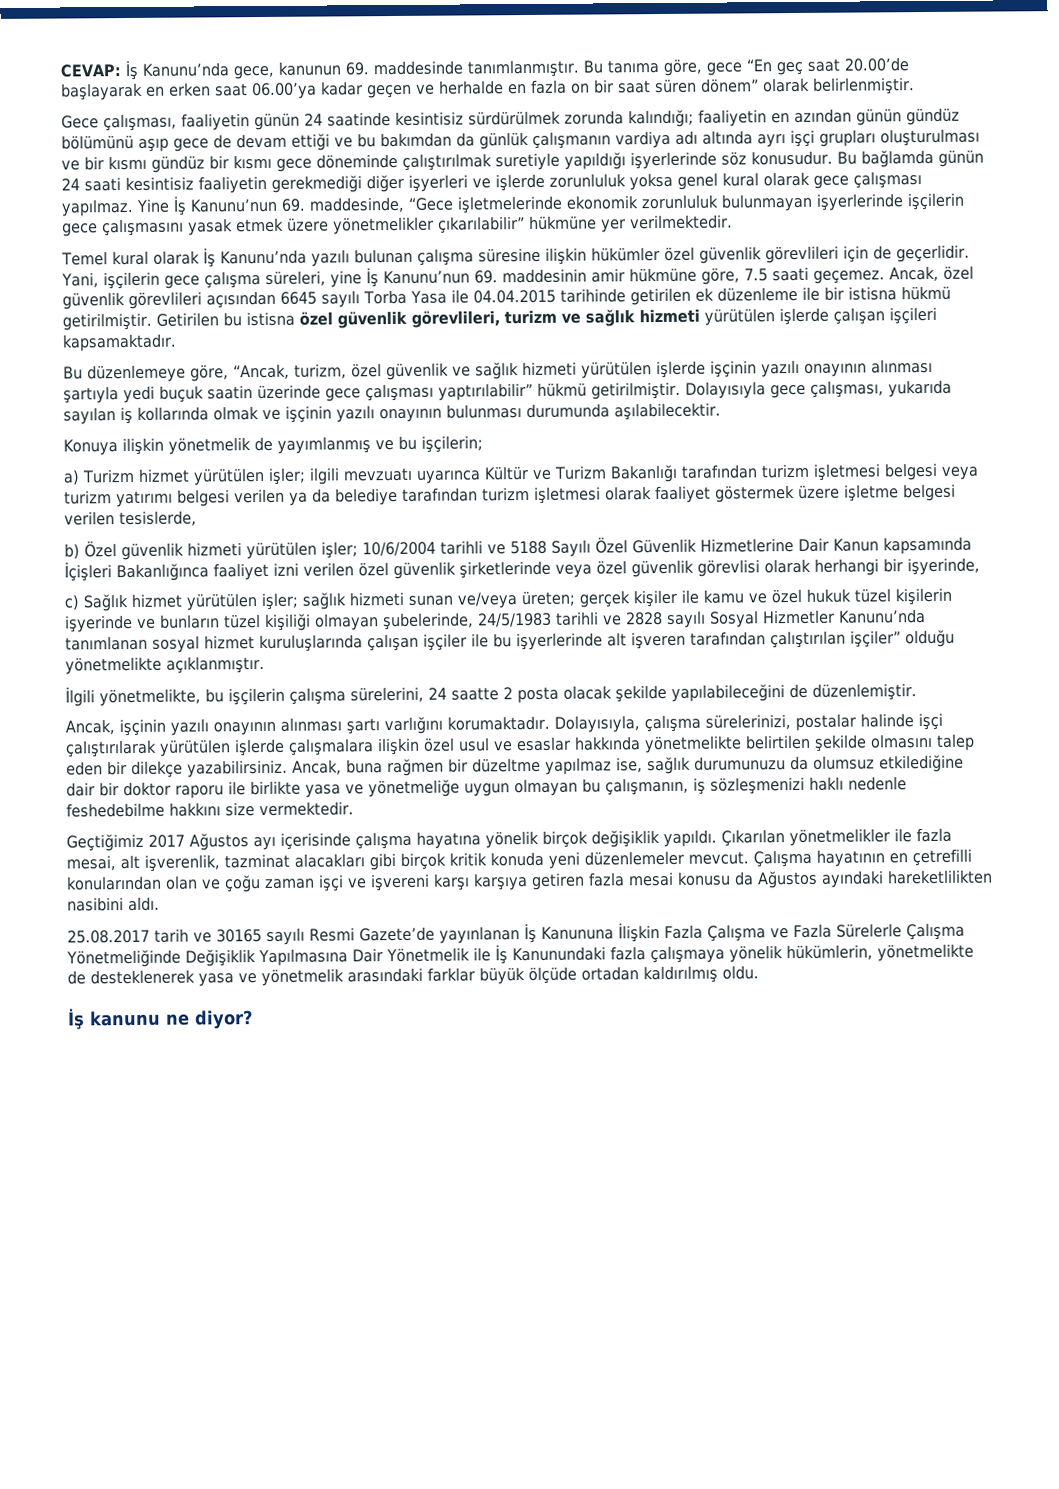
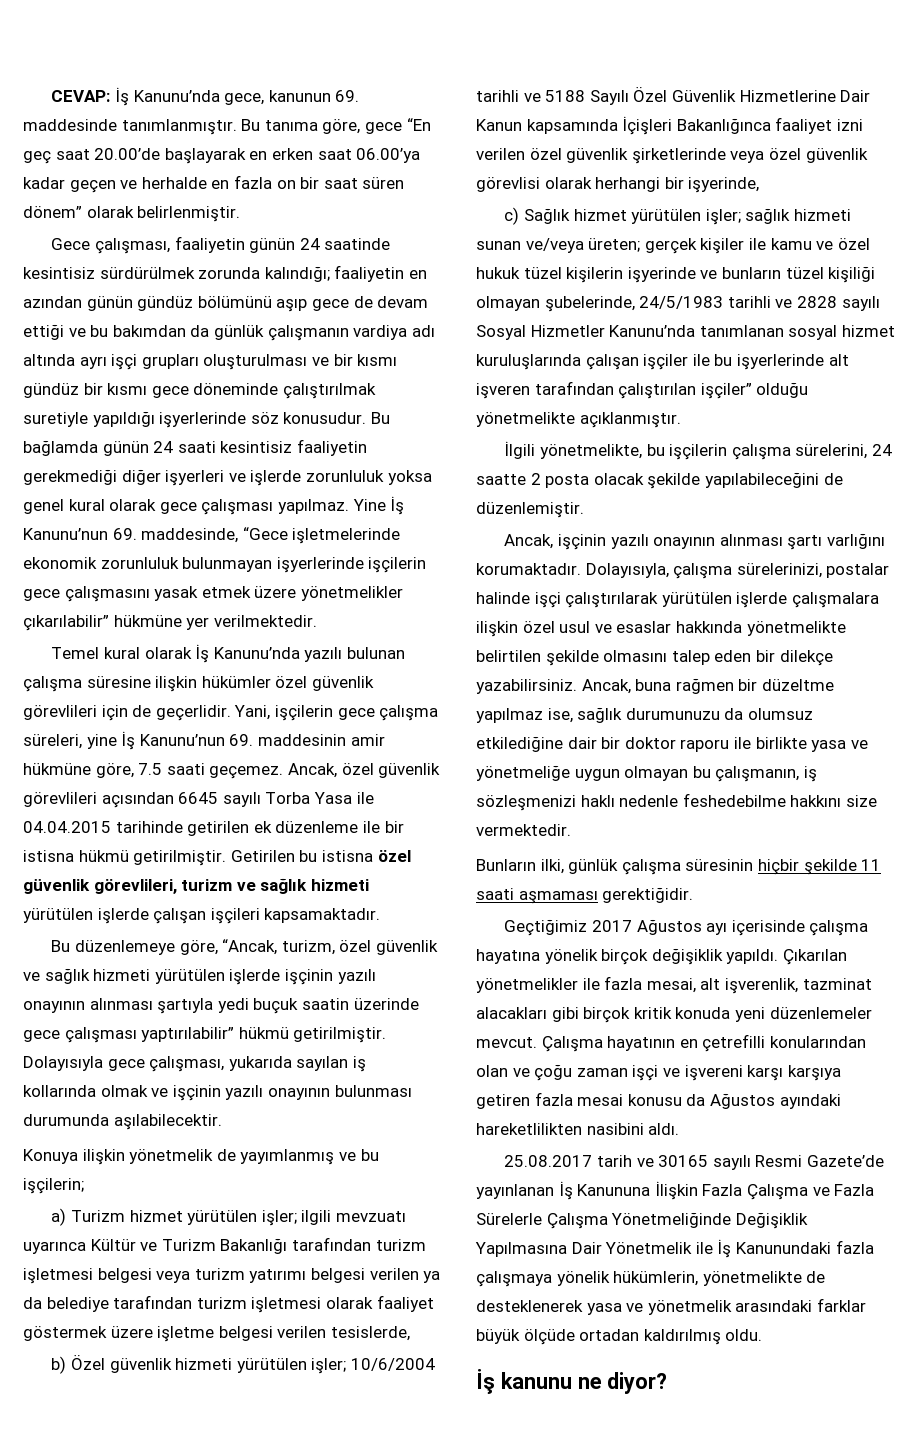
+ Bunların ilki, günlük çalışma süresinin hiçbir şekilde 11 saati aşmaması gerektiğidir.

